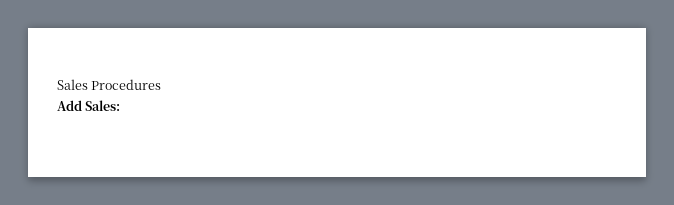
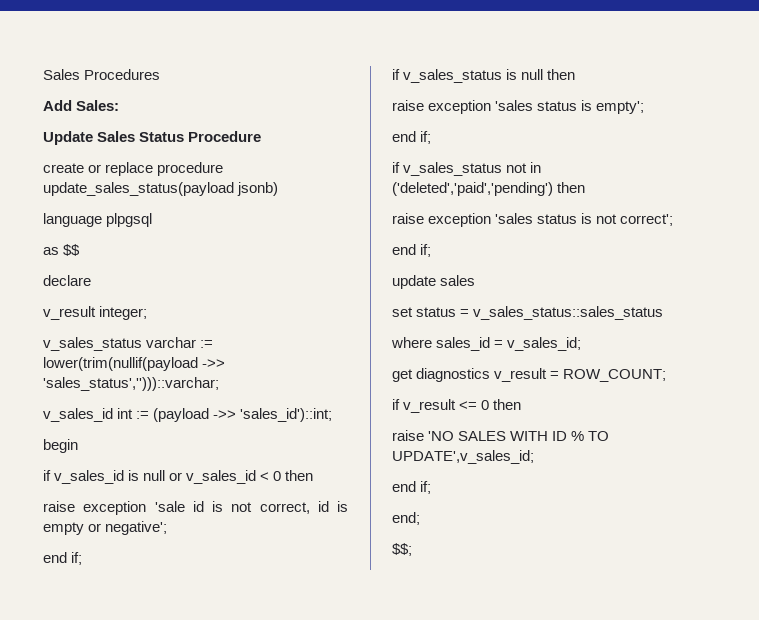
+ Update Sales Status Procedure
+ create or replace procedure update_sales_status(payload jsonb)
+ language plpgsql
+ as $$
+ declare
+ v_result integer;
+ v_sales_status varchar := lower(trim(nullif(payload ->> 'sales_status','')))::varchar;
+ v_sales_id int := (payload ->> 'sales_id')::int;
+ begin
+ if v_sales_id is null or v_sales_id < 0 then
+ raise exception 'sale id is not correct, id is empty or negative';
+ end if;
+ if v_sales_status is null then
+ raise exception 'sales status is empty';
+ end if;
+ if v_sales_status not in ('deleted','paid','pending') then
+ raise exception 'sales status is not correct';
+ end if;
+ update sales
+ set status = v_sales_status::sales_status
+ where sales_id = v_sales_id;
+ get diagnostics v_result = ROW_COUNT;
+ if v_result <= 0 then
+ raise 'NO SALES WITH ID % TO UPDATE',v_sales_id;
+ end if;
+ end;
+ $$;

